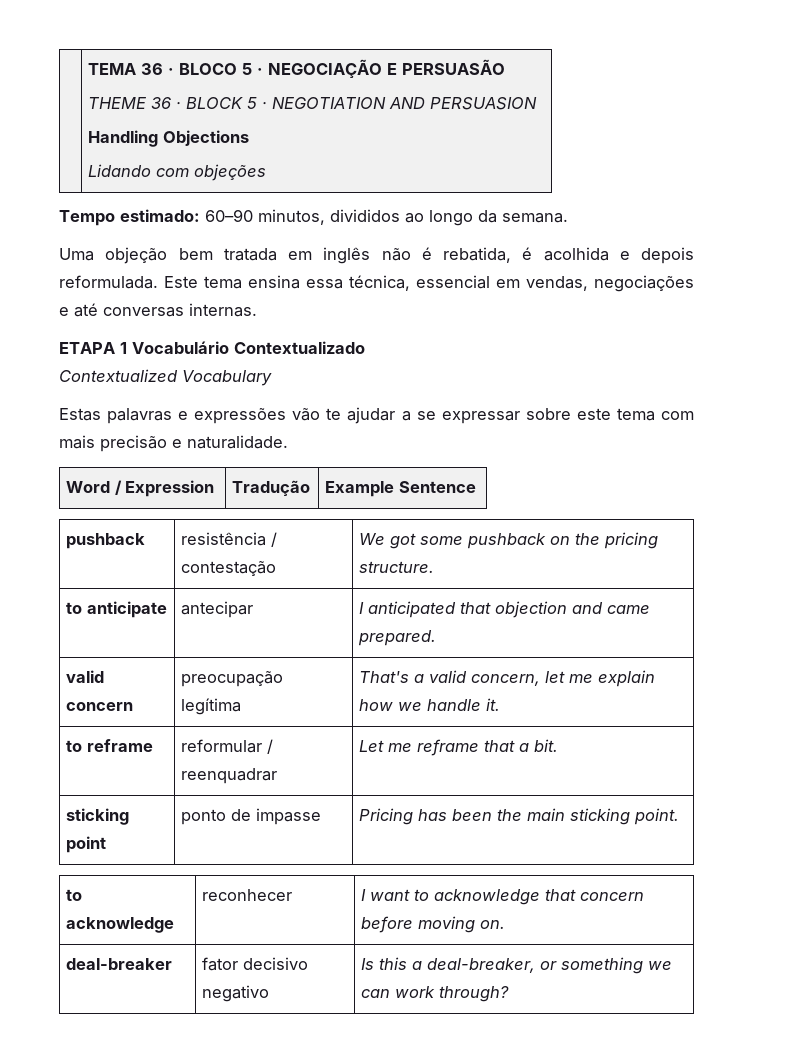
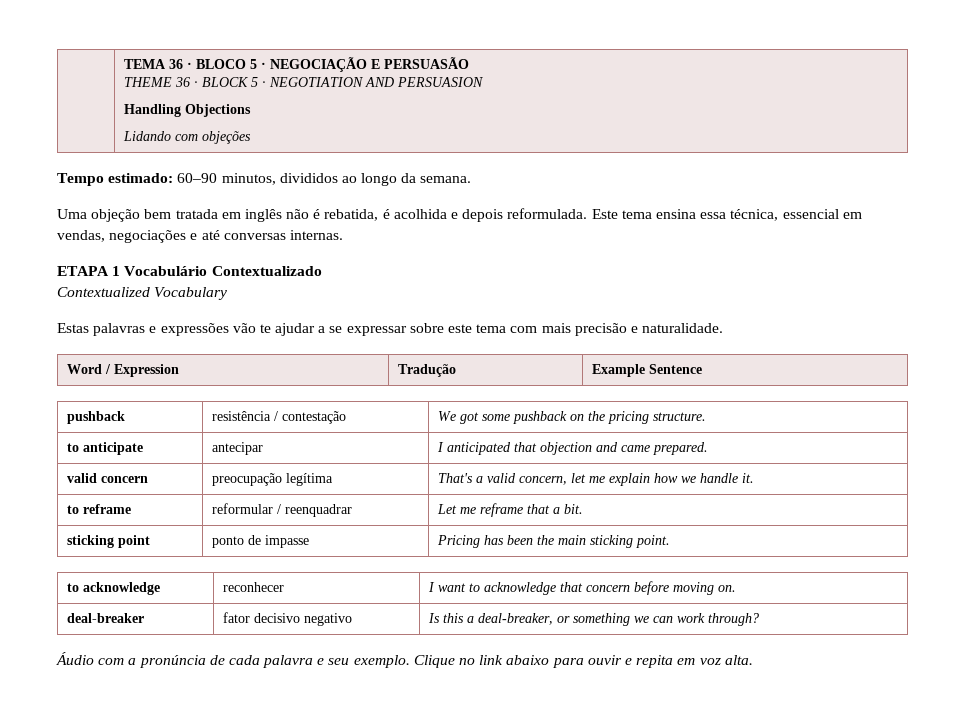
+ Áudio com a pronúncia de cada palavra e seu exemplo. Clique no link abaixo para ouvir e repita em voz alta.

